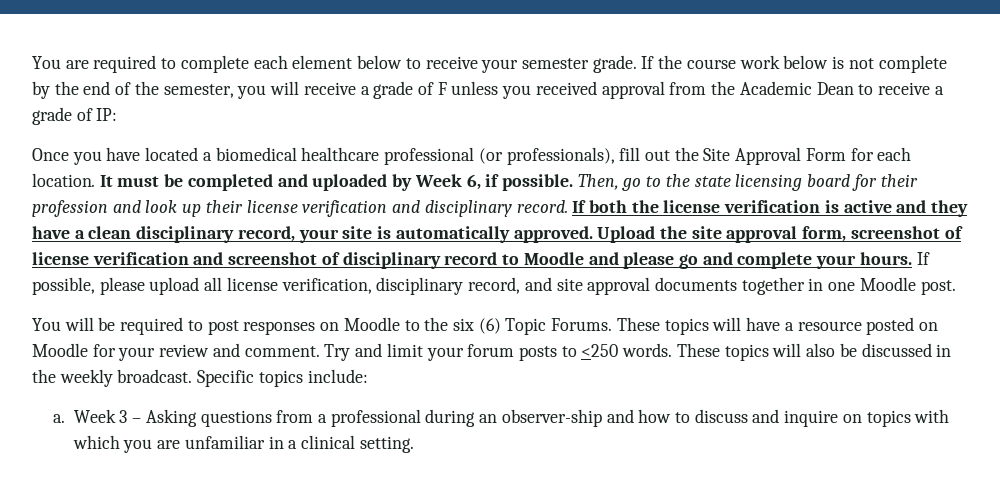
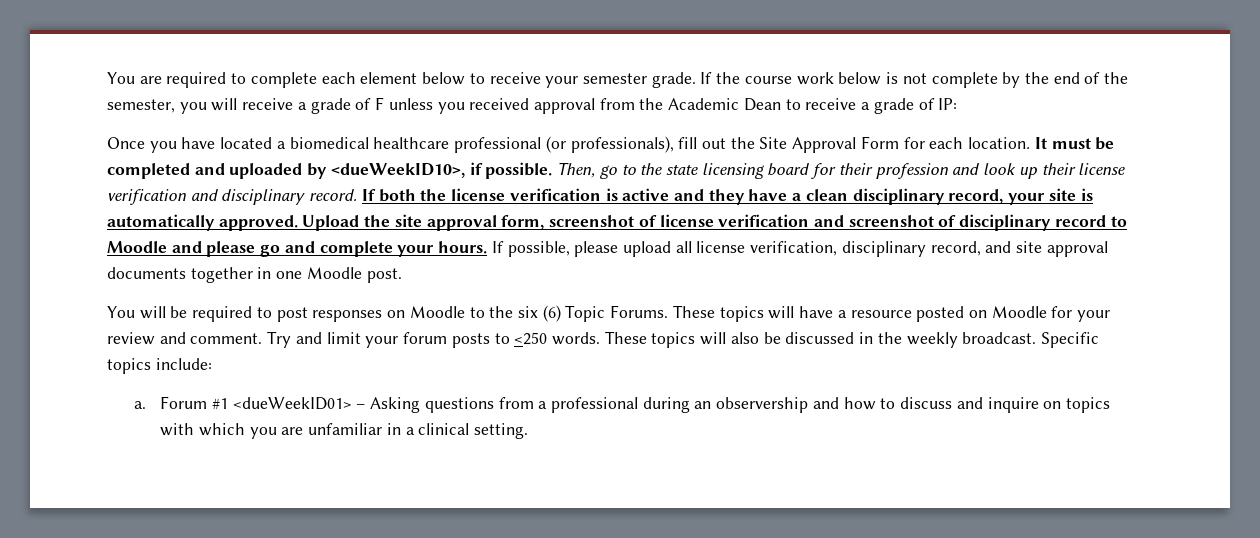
- It must be completed and uploaded by Week 6, if possible.
+ It must be completed and uploaded by <dueWeekID10>, if possible.
- Week 3 – Asking questions from a professional during an observer-ship and how to discuss and inquire on topics with which you are unfamiliar in a clinical setting.
+ Forum #1 <dueWeekID01> – Asking questions from a professional during an observership and how to discuss and inquire on topics with which you are unfamiliar in a clinical setting.

